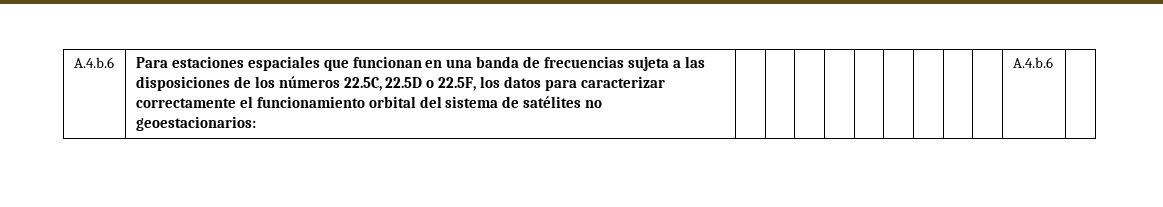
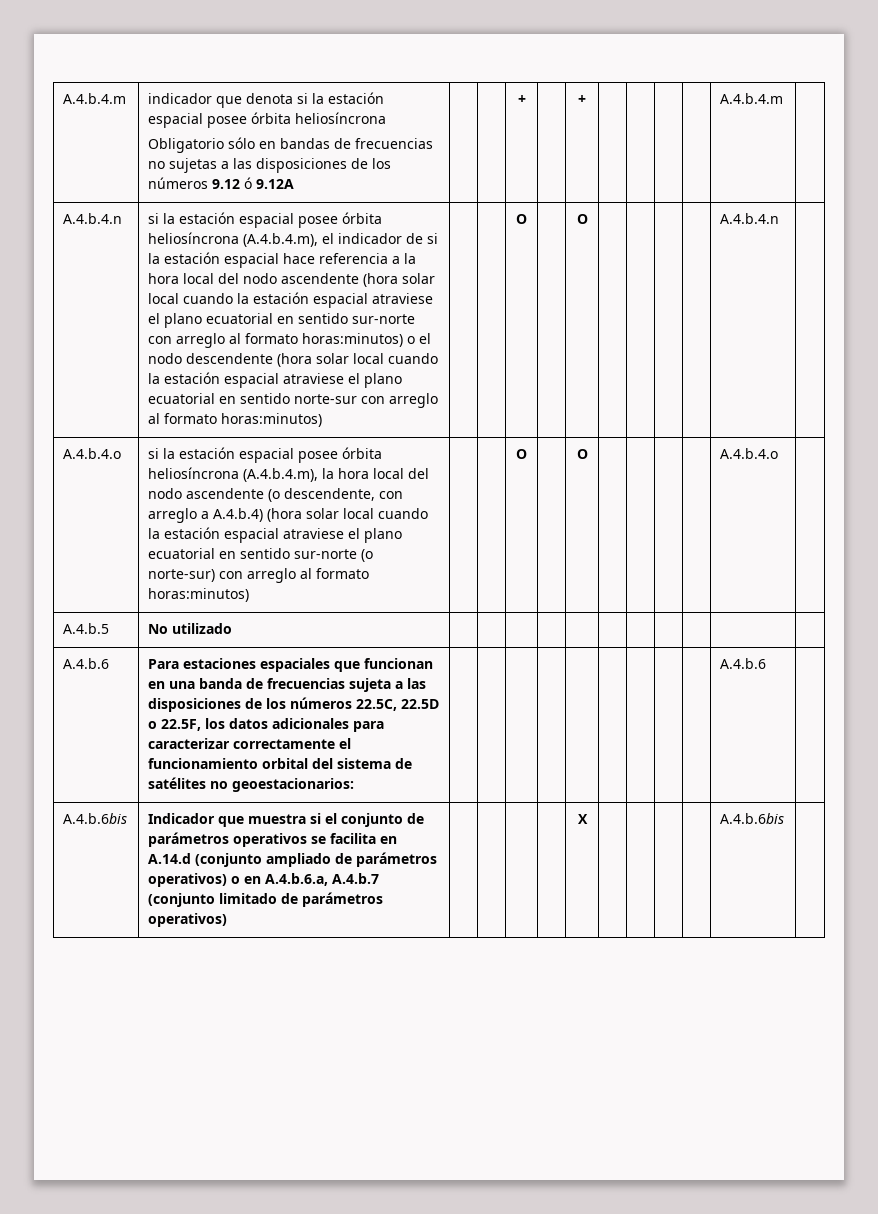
+ A.4.b.4.m | indicador que denota si la estación espacial posee órbita heliosíncrona
+ Obligatorio sólo en bandas de frecuencias no sujetas a las disposiciones de los números 9.12 ó 9.12A | | | + | | + | | | | | A.4.b.4.m |
+ A.4.b.4.n | si la estación espacial posee órbita heliosíncrona (A.4.b.4.m), el indicador de si la estación espacial hace referencia a la hora local del nodo ascendente (hora solar local cuando la estación espacial atraviese el plano ecuatorial en sentido sur-norte con arreglo al formato horas:minutos) o el nodo descendente (hora solar local cuando la estación espacial atraviese el plano ecuatorial en sentido norte-sur con arreglo al formato horas:minutos) | | | O | | O | | | | | A.4.b.4.n |
+ A.4.b.4.o | si la estación espacial posee órbita heliosíncrona (A.4.b.4.m), la hora local del nodo ascendente (o descendente, con arreglo a A.4.b.4) (hora solar local cuando la estación espacial atraviese el plano ecuatorial en sentido sur-norte (o norte-sur) con arreglo al formato horas:minutos) | | | O | | O | | | | | A.4.b.4.o |
+ A.4.b.5 | No utilizado | | | | | | | | | | |
- A.4.b.6 | Para estaciones espaciales que funcionan en una banda de frecuencias sujeta a las disposiciones de los números 22.5C, 22.5D o 22.5F, los datos para caracterizar correctamente el funcionamiento orbital del sistema de satélites no geoestacionarios: | | | | | | | | | | A.4.b.6 |
+ A.4.b.6 | Para estaciones espaciales que funcionan en una banda de frecuencias sujeta a las disposiciones de los números 22.5C, 22.5D o 22.5F, los datos adicionales para caracterizar correctamente el funcionamiento orbital del sistema de satélites no geoestacionarios: | | | | | | | | | | A.4.b.6 |
+ A.4.b.6bis | Indicador que muestra si el conjunto de parámetros operativos se facilita en A.14.d (conjunto ampliado de parámetros operativos) o en A.4.b.6.a, A.4.b.7 (conjunto limitado de parámetros operativos) | | | | | X | | | | | A.4.b.6bis |

